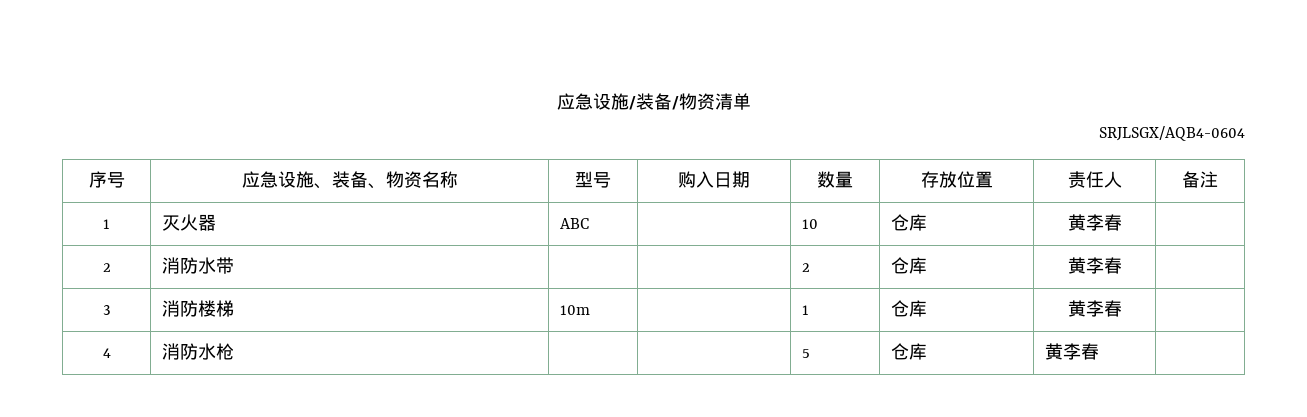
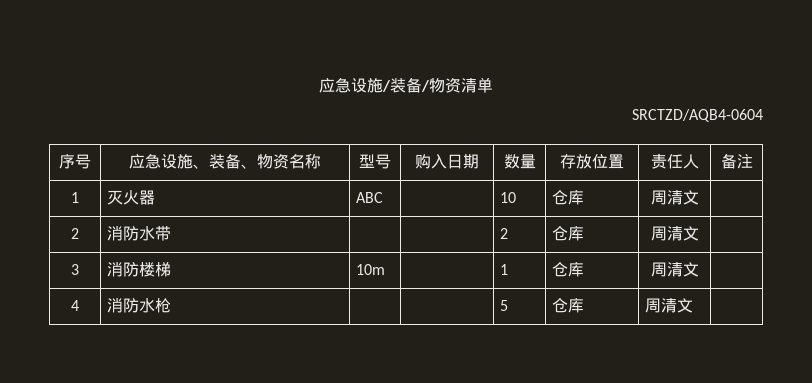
- SRJLSGX/AQB4-0604
+ SRCTZD/AQB4-0604
- 1 | 灭火器 | ABC | | 10 | 仓库 | 黄李春 |
+ 1 | 灭火器 | ABC | | 10 | 仓库 | 周清文 |
- 2 | 消防水带 | | | 2 | 仓库 | 黄李春 |
+ 2 | 消防水带 | | | 2 | 仓库 | 周清文 |
- 3 | 消防楼梯 | 10m | | 1 | 仓库 | 黄李春 |
+ 3 | 消防楼梯 | 10m | | 1 | 仓库 | 周清文 |
- 4 | 消防水枪 | | | 5 | 仓库 | 黄李春 |
+ 4 | 消防水枪 | | | 5 | 仓库 | 周清文 |

